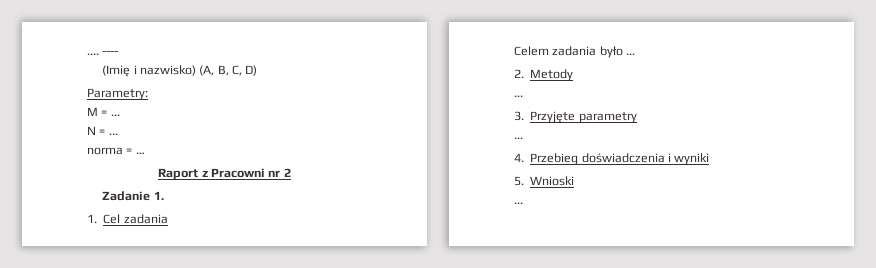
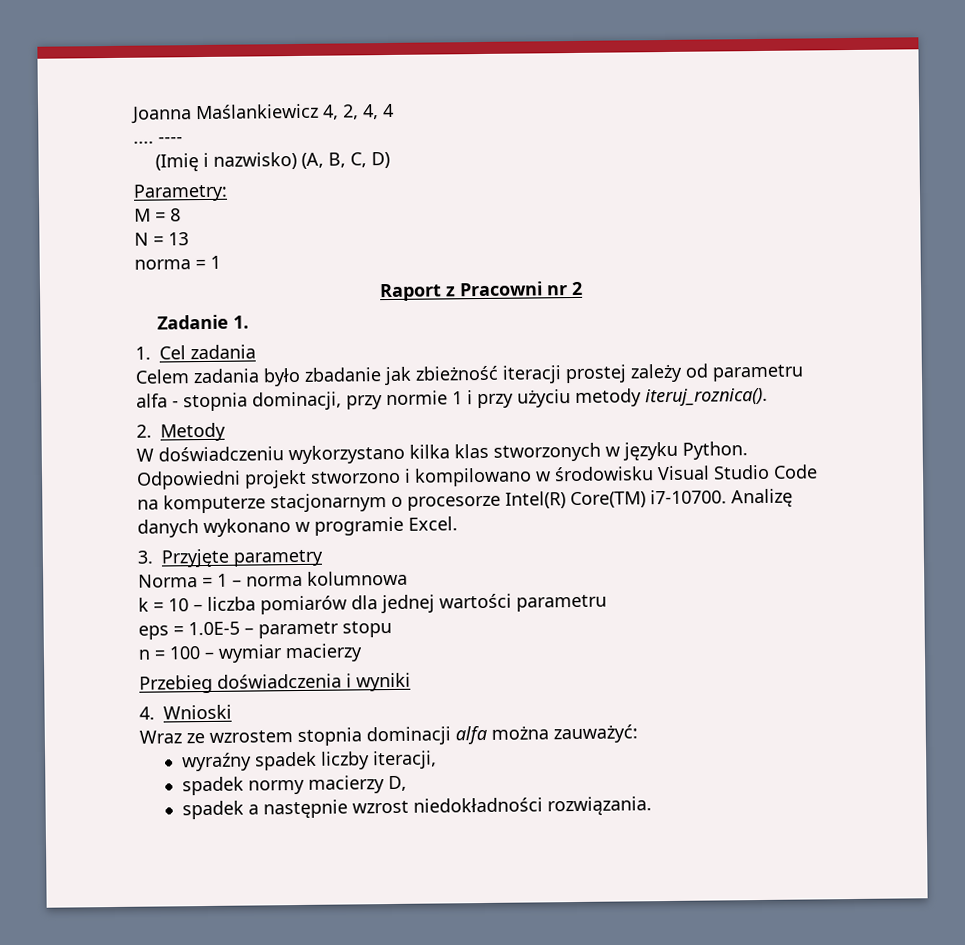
+ Joanna Maślankiewicz 4, 2, 4, 4
- M = ...
+ M = 8
- N = ...
+ N = 13
- norma = …
+ norma = 1
- Celem zadania było ...
+ Celem zadania było zbadanie jak zbieżność iteracji prostej zależy od parametru alfa - stopnia dominacji, przy normie 1 i przy użyciu metody iteruj_roznica().
  2. Metody
- ...
+ W doświadczeniu wykorzystano kilka klas stworzonych w języku Python. Odpowiedni projekt stworzono i kompilowano w środowisku Visual Studio Code na komputerze stacjonarnym o procesorze Intel(R) Core(TM) i7-10700. Analizę danych wykonano w programie Excel.
  3. Przyjęte parametry
- ...
- 4. Przebieg doświadczenia i wyniki
+ Norma = 1 – norma kolumnowa
+ k = 10 – liczba pomiarów dla jednej wartości parametru
+ eps = 1.0E-5 – parametr stopu
+ n = 100 – wymiar macierzy
+ Przebieg doświadczenia i wyniki
- 5. Wnioski
- ...
+ 4. Wnioski
+ Wraz ze wzrostem stopnia dominacji alfa można zauważyć:
+ wyraźny spadek liczby iteracji,
+ spadek normy macierzy D,
+ spadek a następnie wzrost niedokładności rozwiązania.

